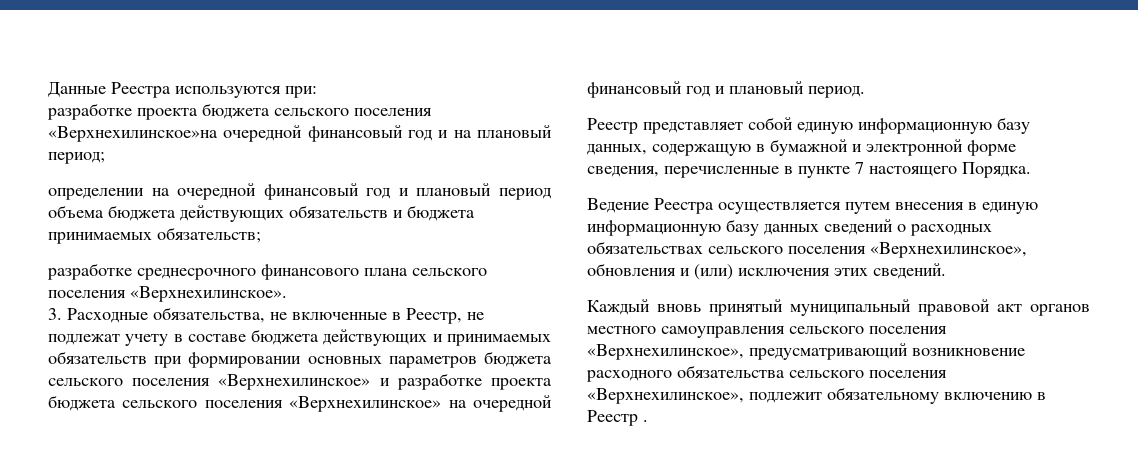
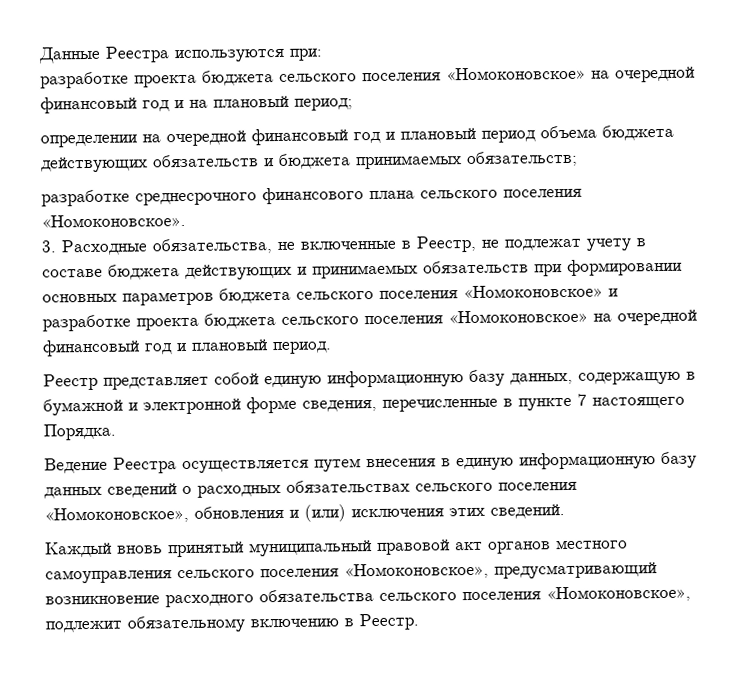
- разработке проекта бюджета сельского поселения «Верхнехилинское»на очередной финансовый год и на плановый период;
+ разработке проекта бюджета сельского поселения «Номоконовское» на очередной финансовый год и на плановый период;
- разработке среднесрочного финансового плана сельского поселения «Верхнехилинское».
+ разработке среднесрочного финансового плана сельского поселения «Номоконовское».
- 3. Расходные обязательства, не включенные в Реестр, не подлежат учету в составе бюджета действующих и принимаемых обязательств при формировании основных параметров бюджета сельского поселения «Верхнехилинское» и разработке проекта бюджета сельского поселения «Верхнехилинское» на очередной финансовый год и плановый период.
+ 3. Расходные обязательства, не включенные в Реестр, не подлежат учету в составе бюджета действующих и принимаемых обязательств при формировании основных параметров бюджета сельского поселения «Номоконовское» и разработке проекта бюджета сельского поселения «Номоконовское» на очередной финансовый год и плановый период.
- Ведение Реестра осуществляется путем внесения в единую информационную базу данных сведений о расходных обязательствах сельского поселения «Верхнехилинское», обновления и (или) исключения этих сведений.
+ Ведение Реестра осуществляется путем внесения в единую информационную базу данных сведений о расходных обязательствах сельского поселения «Номоконовское», обновления и (или) исключения этих сведений.
- Каждый вновь принятый муниципальный правовой акт органов местного самоуправления сельского поселения «Верхнехилинское», предусматривающий возникновение расходного обязательства сельского поселения «Верхнехилинское», подлежит обязательному включению в Реестр .
+ Каждый вновь принятый муниципальный правовой акт органов местного самоуправления сельского поселения «Номоконовское», предусматривающий возникновение расходного обязательства сельского поселения «Номоконовское», подлежит обязательному включению в Реестр.

